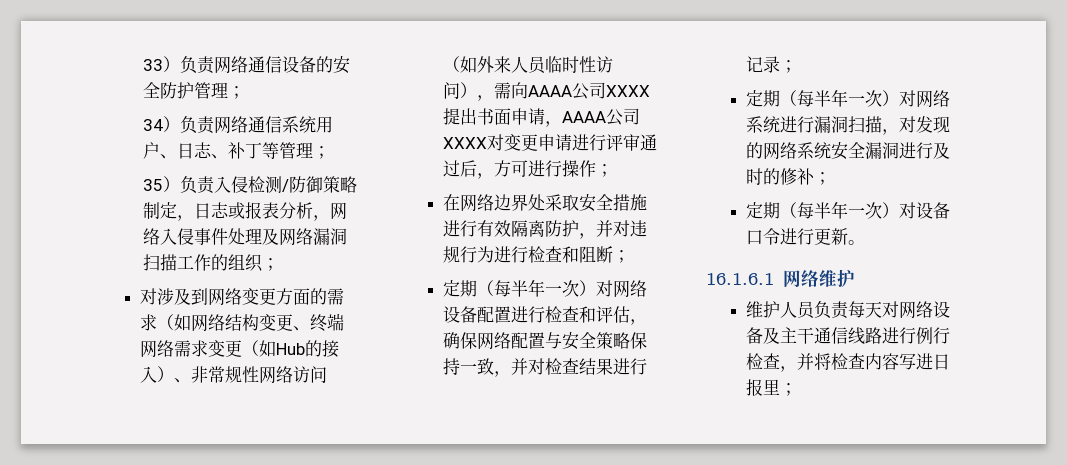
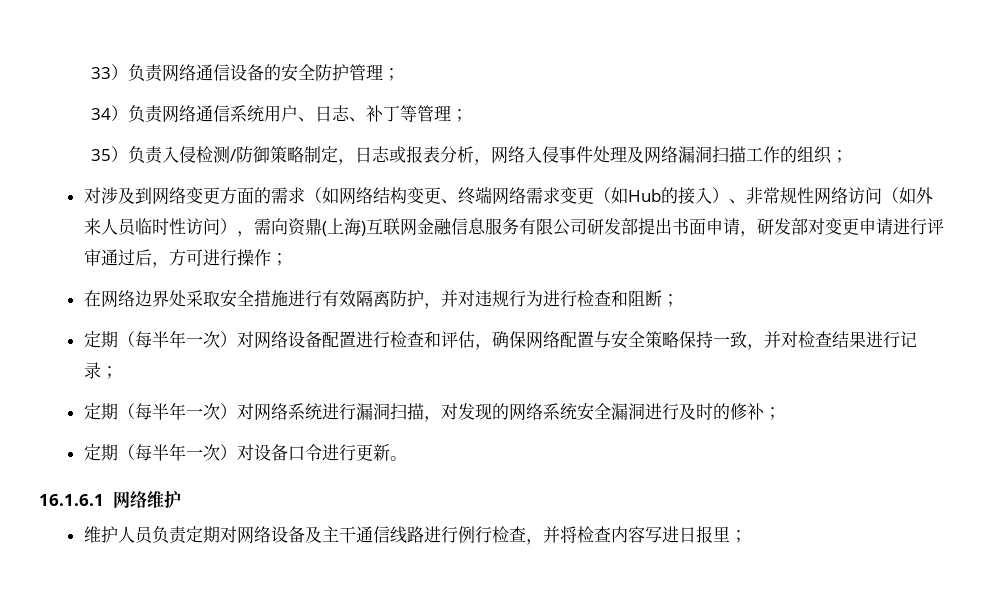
- 对涉及到网络变更方面的需求（如网络结构变更、终端网络需求变更（如Hub的接入）、非常规性网络访问（如外来人员临时性访问），需向AAAA公司XXXX提出书面申请，AAAA公司XXXX对变更申请进行评审通过后，方可进行操作；
+ 对涉及到网络变更方面的需求（如网络结构变更、终端网络需求变更（如Hub的接入）、非常规性网络访问（如外来人员临时性访问），需向资鼎(上海)互联网金融信息服务有限公司研发部提出书面申请，研发部对变更申请进行评审通过后，方可进行操作；
- 维护人员负责每天对网络设备及主干通信线路进行例行检查，并将检查内容写进日报里；
+ 维护人员负责定期对网络设备及主干通信线路进行例行检查，并将检查内容写进日报里；

